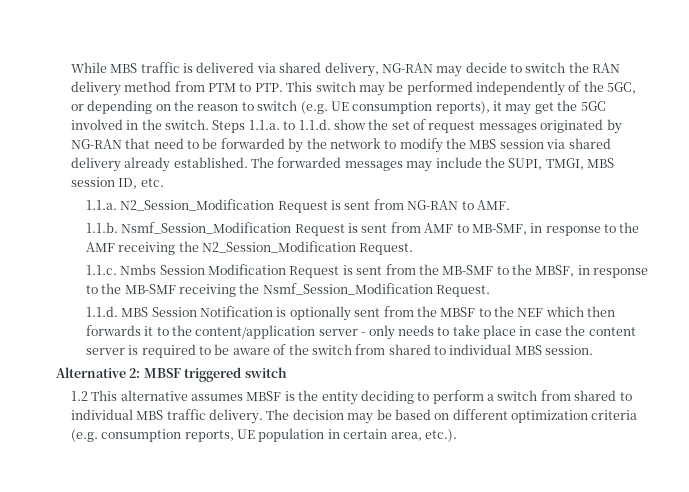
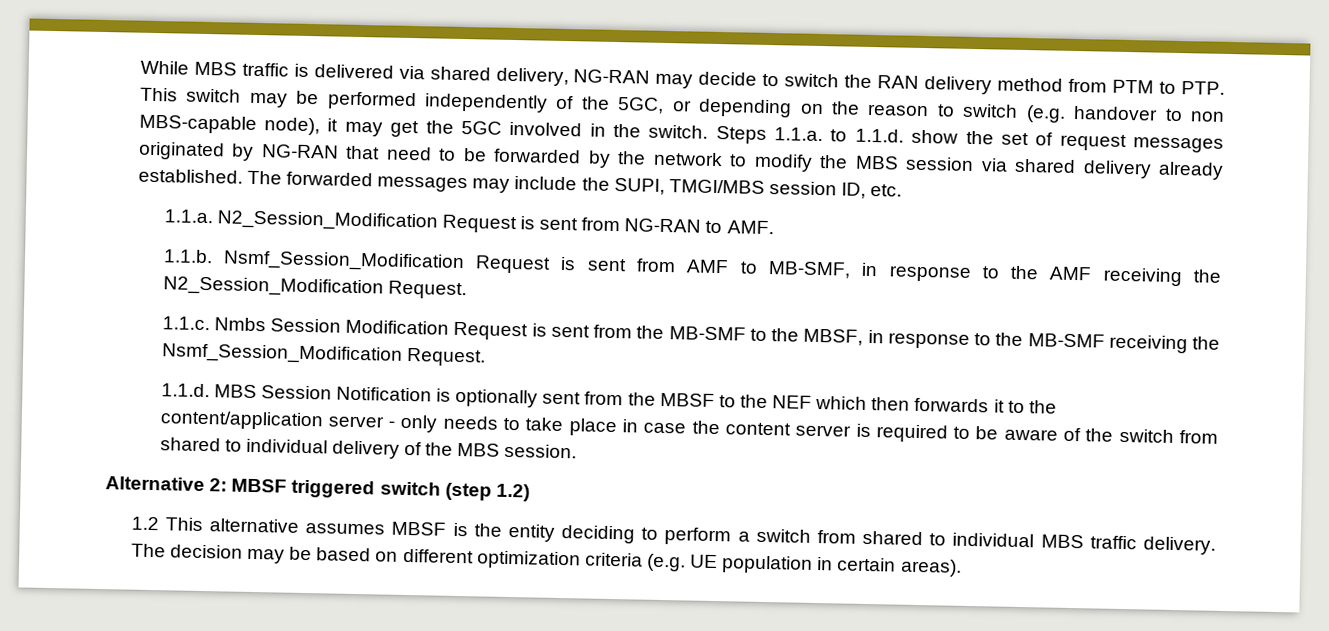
- While MBS traffic is delivered via shared delivery, NG-RAN may decide to switch the RAN delivery method from PTM to PTP. This switch may be performed independently of the 5GC, or depending on the reason to switch (e.g. UE consumption reports), it may get the 5GC involved in the switch.
+ While MBS traffic is delivered via shared delivery, NG-RAN may decide to switch the RAN delivery method from PTM to PTP. This switch may be performed independently of the 5GC, or depending on the reason to switch (e.g. handover to non MBS-capable node), it may get the 5GC involved in the switch.
- The forwarded messages may include the SUPI, TMGI, MBS session ID, etc.
+ The forwarded messages may include the SUPI, TMGI/MBS session ID, etc.
- 1.1.d. MBS Session Notification is optionally sent from the MBSF to the NEF which then forwards it to the content/application server - only needs to take place in case the content server is required to be aware of the switch from shared to individual MBS session.
+ 1.1.d. MBS Session Notification is optionally sent from the MBSF to the NEF which then forwards it to the content/application server - only needs to take place in case the content server is required to be aware of the switch from shared to individual delivery of the MBS session.
- Alternative 2: MBSF triggered switch
+ Alternative 2: MBSF triggered switch (step 1.2)
- The decision may be based on different optimization criteria (e.g. consumption reports, UE population in certain area, etc.).
+ The decision may be based on different optimization criteria (e.g. UE population in certain areas).

